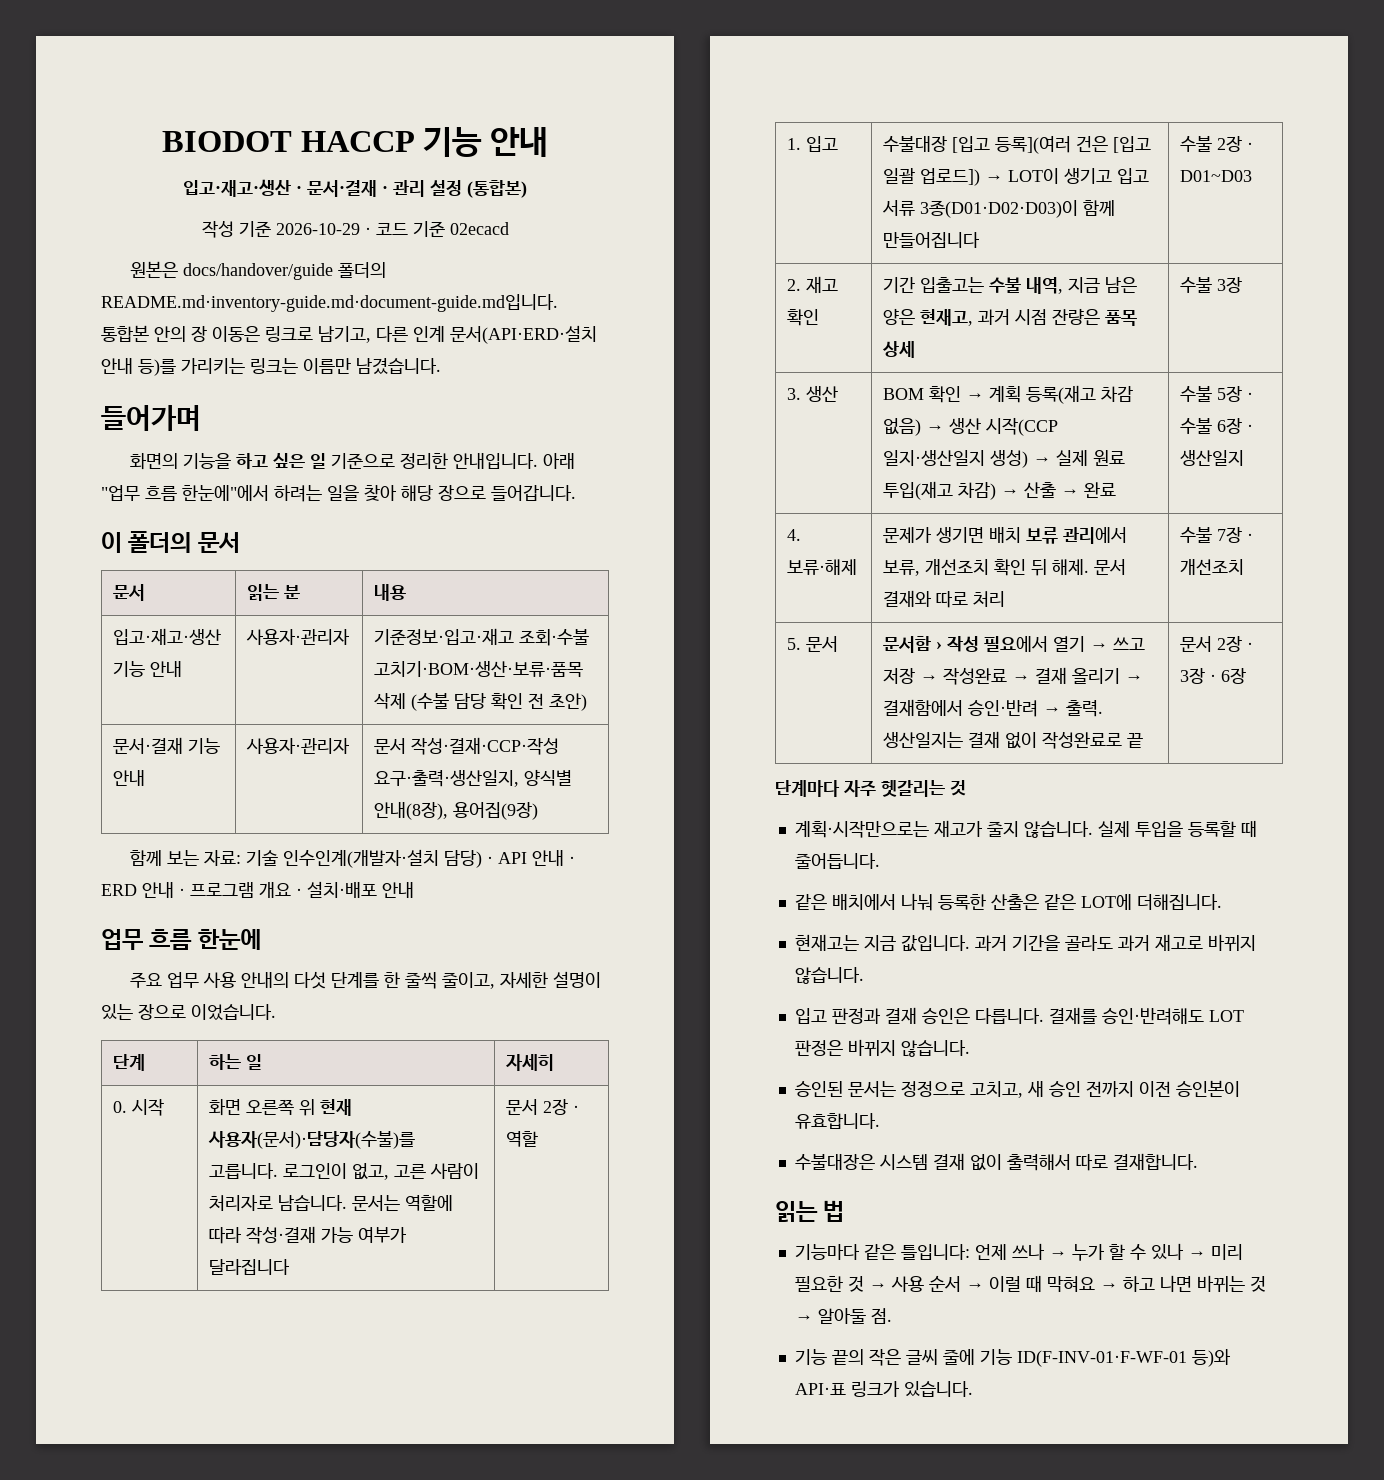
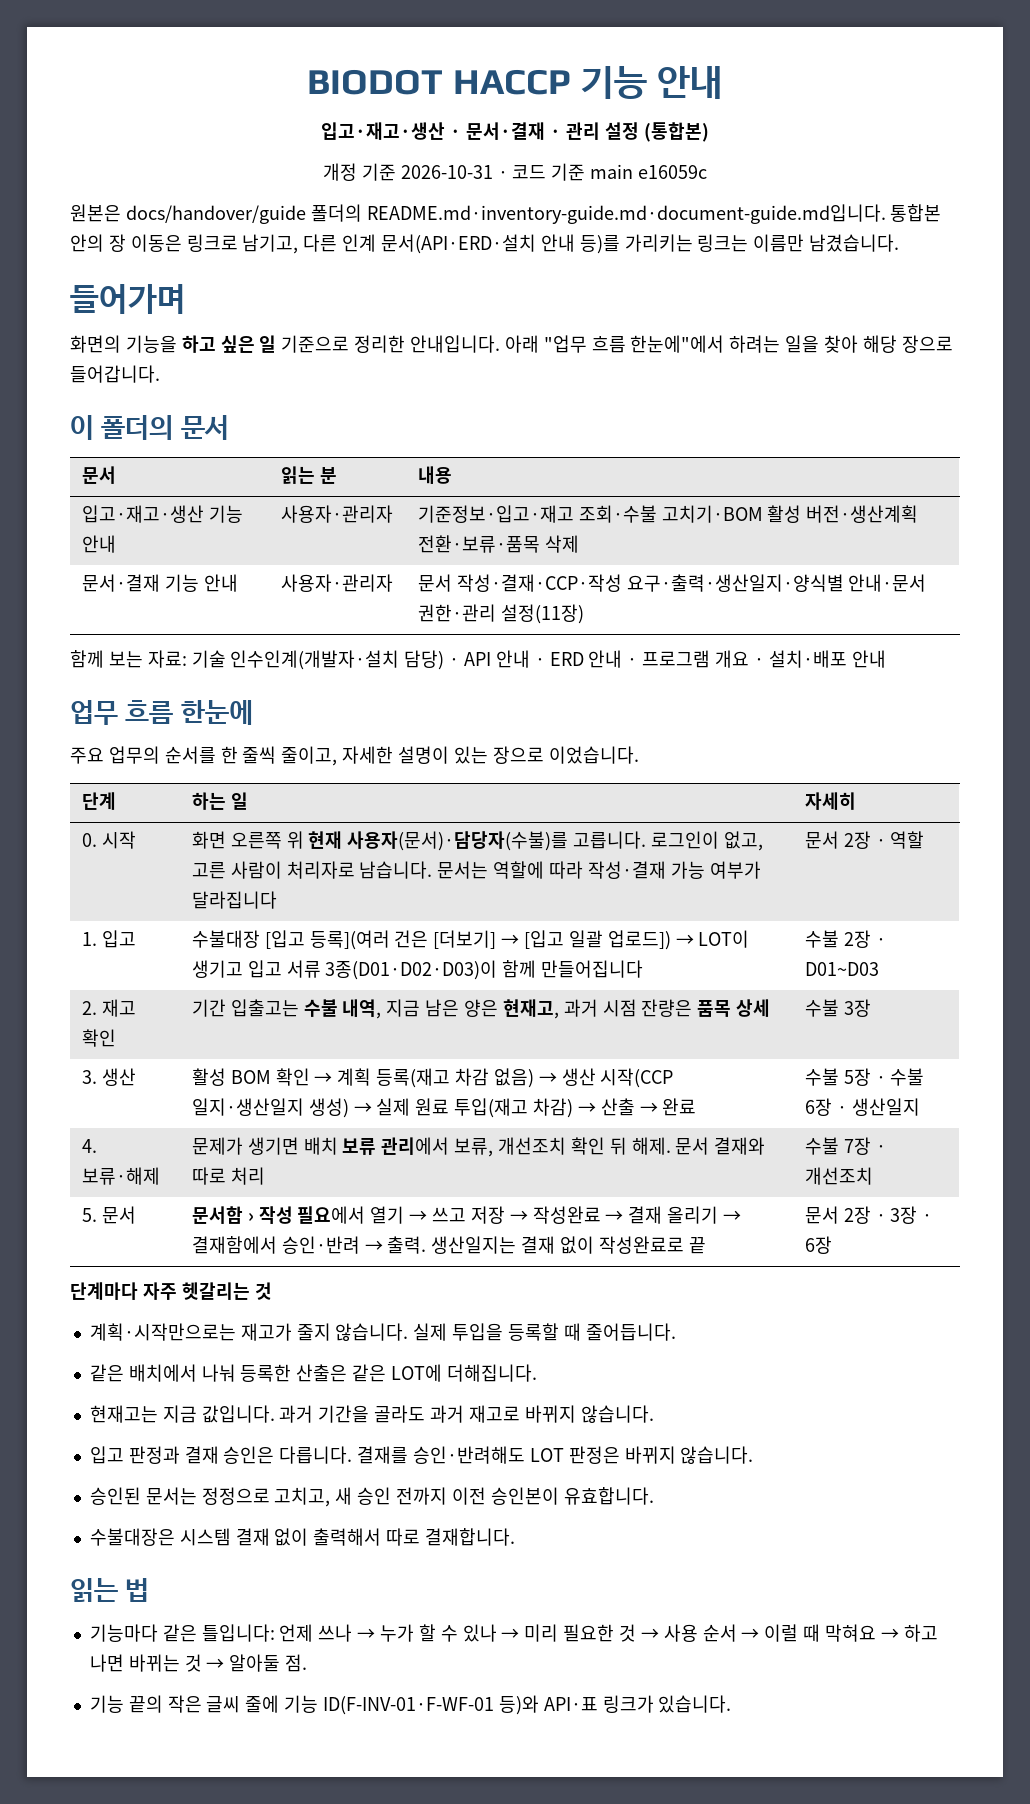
- 작성 기준 2026-10-29 · 코드 기준 02ecacd
+ 개정 기준 2026-10-31 · 코드 기준 main e16059c
- 입고·재고·생산 기능 안내 | 사용자·관리자 | 기준정보·입고·재고 조회·수불 고치기·BOM·생산·보류·품목 삭제 (수불 담당 확인 전 초안)
+ 입고·재고·생산 기능 안내 | 사용자·관리자 | 기준정보·입고·재고 조회·수불 고치기·BOM 활성 버전·생산계획 전환·보류·품목 삭제
- 문서·결재 기능 안내 | 사용자·관리자 | 문서 작성·결재·CCP·작성 요구·출력·생산일지, 양식별 안내(8장), 용어집(9장)
+ 문서·결재 기능 안내 | 사용자·관리자 | 문서 작성·결재·CCP·작성 요구·출력·생산일지·양식별 안내·문서 권한·관리 설정(11장)
- 주요 업무 사용 안내의 다섯 단계를 한 줄씩 줄이고, 자세한 설명이 있는 장으로 이었습니다.
+ 주요 업무의 순서를 한 줄씩 줄이고, 자세한 설명이 있는 장으로 이었습니다.
- 1. 입고 | 수불대장 [입고 등록](여러 건은 [입고 일괄 업로드]) → LOT이 생기고 입고 서류 3종(D01·D02·D03)이 함께 만들어집니다 | 수불 2장 · D01~D03
+ 1. 입고 | 수불대장 [입고 등록](여러 건은 [더보기] → [입고 일괄 업로드]) → LOT이 생기고 입고 서류 3종(D01·D02·D03)이 함께 만들어집니다 | 수불 2장 · D01~D03
- 3. 생산 | BOM 확인 → 계획 등록(재고 차감 없음) → 생산 시작(CCP 일지·생산일지 생성) → 실제 원료 투입(재고 차감) → 산출 → 완료 | 수불 5장 · 수불 6장 · 생산일지
+ 3. 생산 | 활성 BOM 확인 → 계획 등록(재고 차감 없음) → 생산 시작(CCP 일지·생산일지 생성) → 실제 원료 투입(재고 차감) → 산출 → 완료 | 수불 5장 · 수불 6장 · 생산일지

